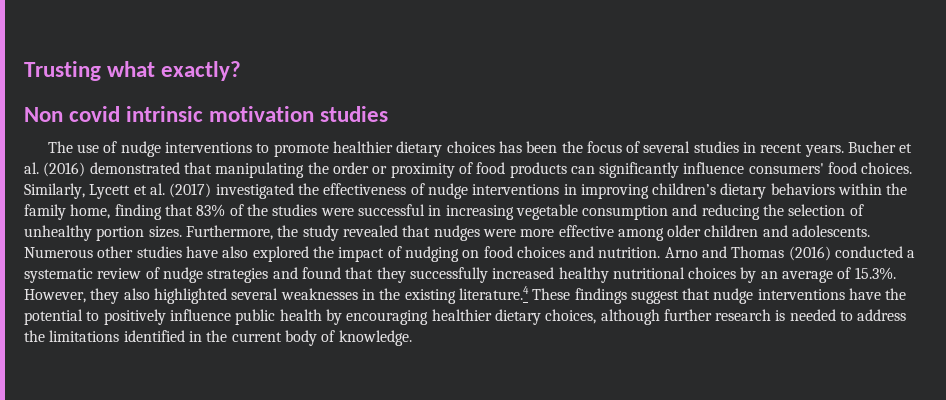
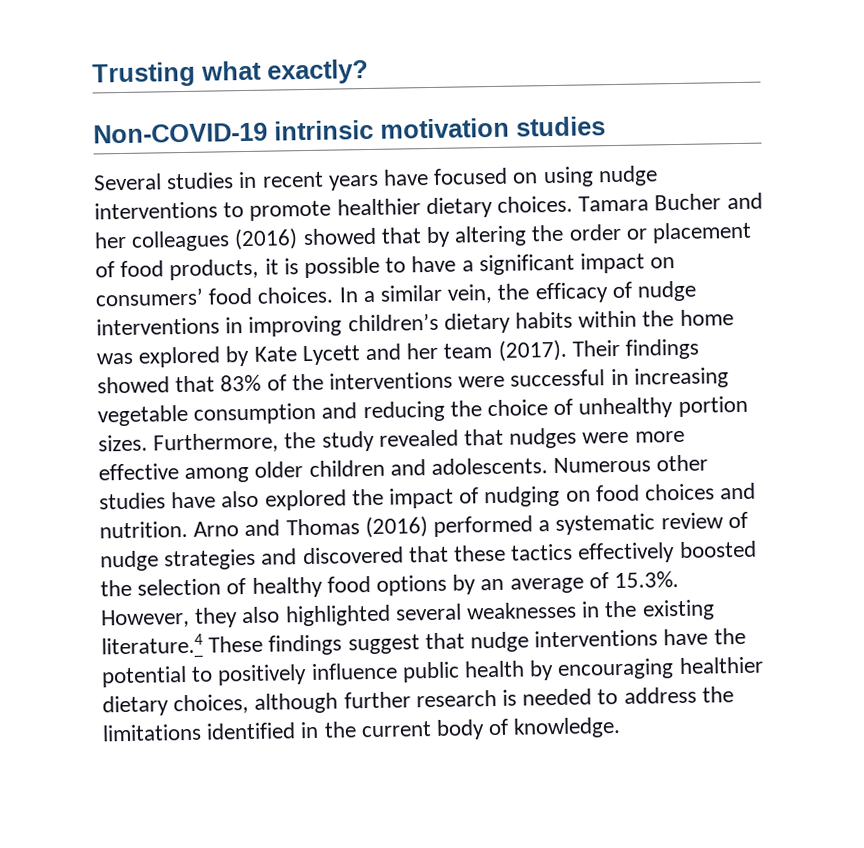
- Non covid intrinsic motivation studies
+ Non-COVID-19 intrinsic motivation studies
- The use of nudge interventions to promote healthier dietary choices has been the focus of several studies in recent years. Bucher et al. (2016) demonstrated that manipulating the order or proximity of food products can significantly influence consumers' food choices. Similarly, Lycett et al. (2017) investigated the effectiveness of nudge interventions in improving children’s dietary behaviors within the family home, finding that 83% of the studies were successful in increasing vegetable consumption and reducing the selection of unhealthy portion sizes.
+ Several studies in recent years have focused on using nudge interventions to promote healthier dietary choices. Tamara Bucher and her colleagues (2016) showed that by altering the order or placement of food products, it is possible to have a significant impact on consumers’ food choices. In a similar vein, the efficacy of nudge interventions in improving children’s dietary habits within the home was explored by Kate Lycett and her team (2017). Their findings showed that 83% of the interventions were successful in increasing vegetable consumption and reducing the choice of unhealthy portion sizes.
- Arno and Thomas (2016) conducted a systematic review of nudge strategies and found that they successfully increased healthy nutritional choices by an average of 15.3%. However, they also highlighted several weaknesses in the existing literature.4 These findings suggest that nudge interventions have the potential to positively influence public health by encouraging healthier dietary choices, although further research is needed to address the limitations identified in the current body of knowledge.
+ Arno and Thomas (2016) performed a systematic review of nudge strategies and discovered that these tactics effectively boosted the selection of healthy food options by an average of 15.3%. However, they also highlighted several weaknesses in the existing literature.4 These findings suggest that nudge interventions have the potential to positively influence public health by encouraging healthier dietary choices, although further research is needed to address the limitations identified in the current body of knowledge.

